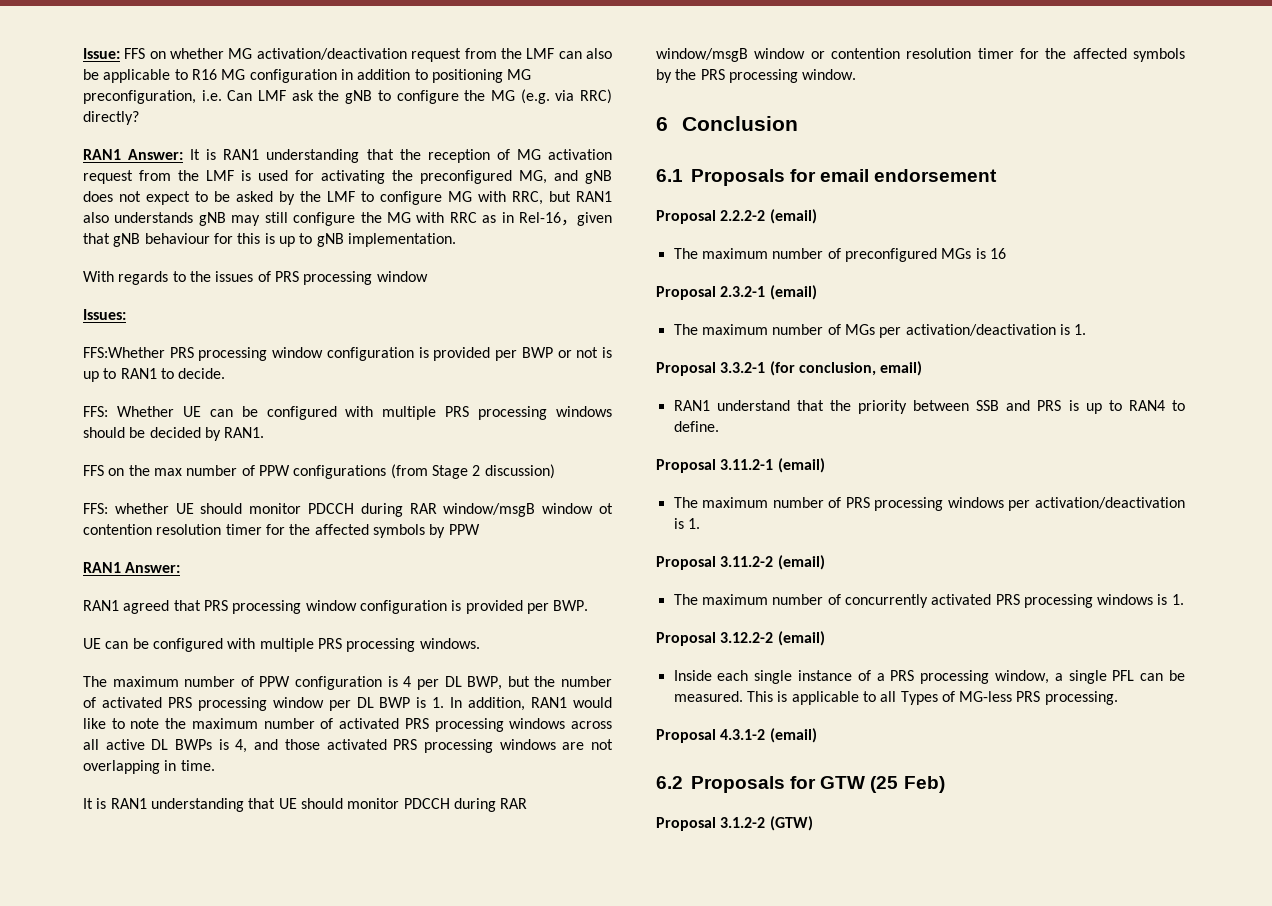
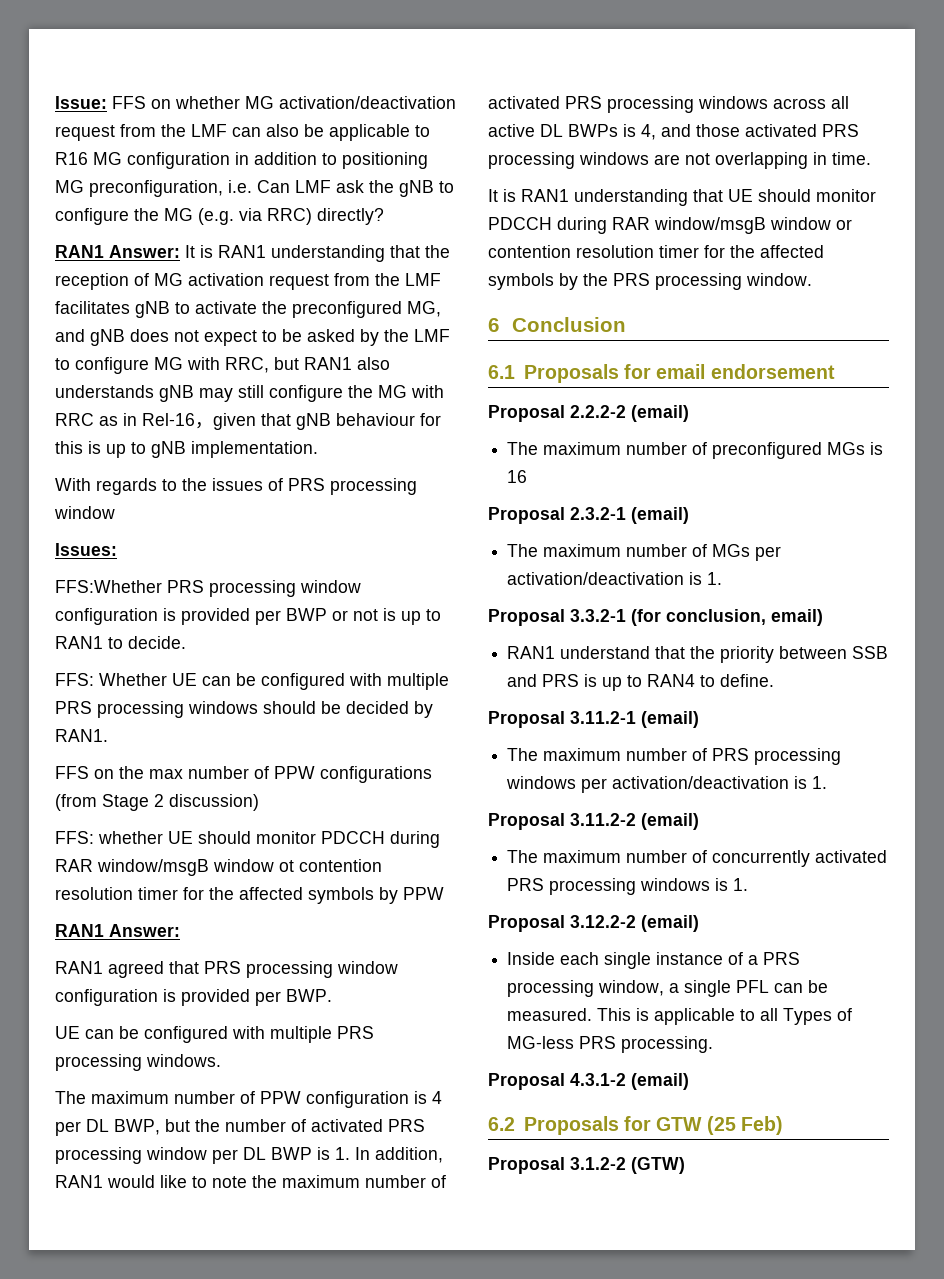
- It is RAN1 understanding that the reception of MG activation request from the LMF is used for activating the preconfigured MG, and gNB does not expect to be asked by the LMF to configure MG with RRC, but RAN1 also understands gNB may still configure the MG with RRC as in Rel-16，given that gNB behaviour for this is up to gNB implementation.
+ It is RAN1 understanding that the reception of MG activation request from the LMF facilitates gNB to activate the preconfigured MG, and gNB does not expect to be asked by the LMF to configure MG with RRC, but RAN1 also understands gNB may still configure the MG with RRC as in Rel-16，given that gNB behaviour for this is up to gNB implementation.

